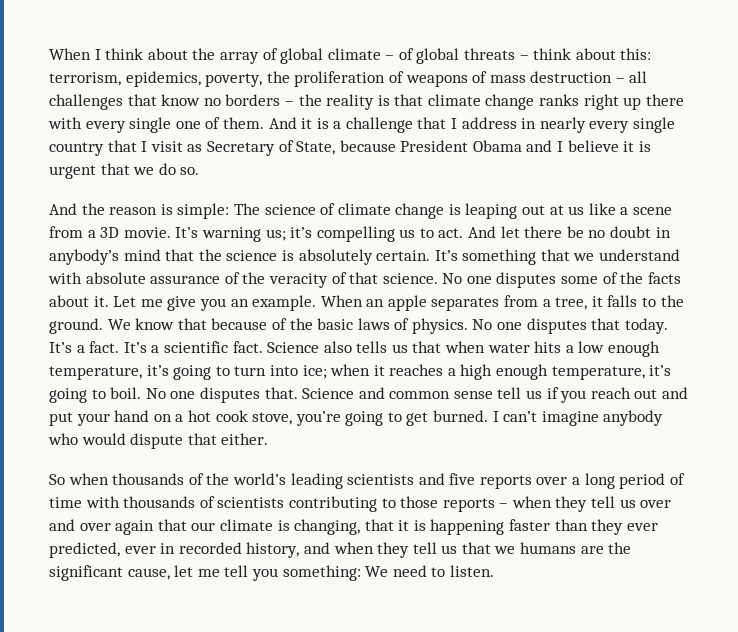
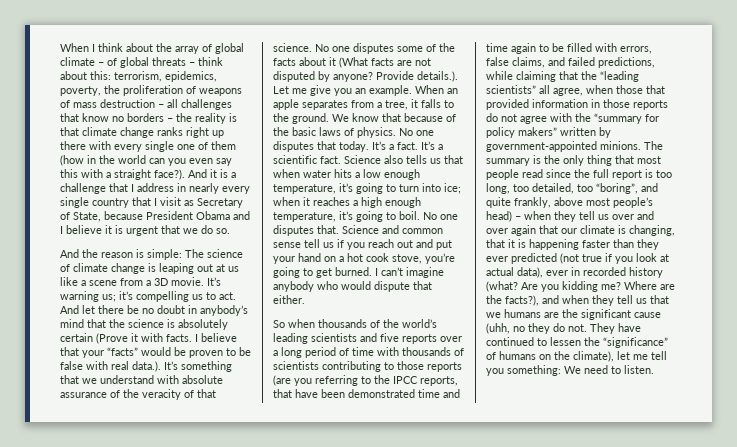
- When I think about the array of global climate – of global threats – think about this: terrorism, epidemics, poverty, the proliferation of weapons of mass destruction – all challenges that know no borders – the reality is that climate change ranks right up there with every single one of them.
+ When I think about the array of global climate – of global threats – think about this: terrorism, epidemics, poverty, the proliferation of weapons of mass destruction – all challenges that know no borders – the reality is that climate change ranks right up there with every single one of them (how in the world can you even say this with a straight face?).
- And let there be no doubt in anybody’s mind that the science is absolutely certain. It’s something that we understand with absolute assurance of the veracity of that science.
+ And let there be no doubt in anybody’s mind that the science is absolutely certain (Prove it with facts. I believe that your “facts” would be proven to be false with real data.). It’s something that we understand with absolute assurance of the veracity of that science.
- No one disputes some of the facts about it. Let me give you an example.
+ No one disputes some of the facts about it (What facts are not disputed by anyone? Provide details.). Let me give you an example.
- So when thousands of the world’s leading scientists and five reports over a long period of time with thousands of scientists contributing to those reports – when they tell us over and over again that our climate is changing, that it is happening faster than they ever predicted, ever in recorded history, and when they tell us that we humans are the significant cause, let me tell you something:
+ So when thousands of the world’s leading scientists and five reports over a long period of time with thousands of scientists contributing to those reports (are you referring to the IPCC reports, that have been demonstrated time and time again to be filled with errors, false claims, and failed predictions, while claiming that the “leading scientists” all agree, when those that provided information in those reports do not agree with the “summary for policy makers” written by government-appointed minions. The summary is the only thing that most people read since the full report is too long, too detailed, too “boring”, and quite frankly, above most people’s head) – when they tell us over and over again that our climate is changing, that it is happening faster than they ever predicted (not true if you look at actual data), ever in recorded history (what? Are you kidding me? Where are the facts?), and when they tell us that we humans are the significant cause (uhh, no they do not. They have continued to lessen the “significance” of humans on the climate), let me tell you something:

